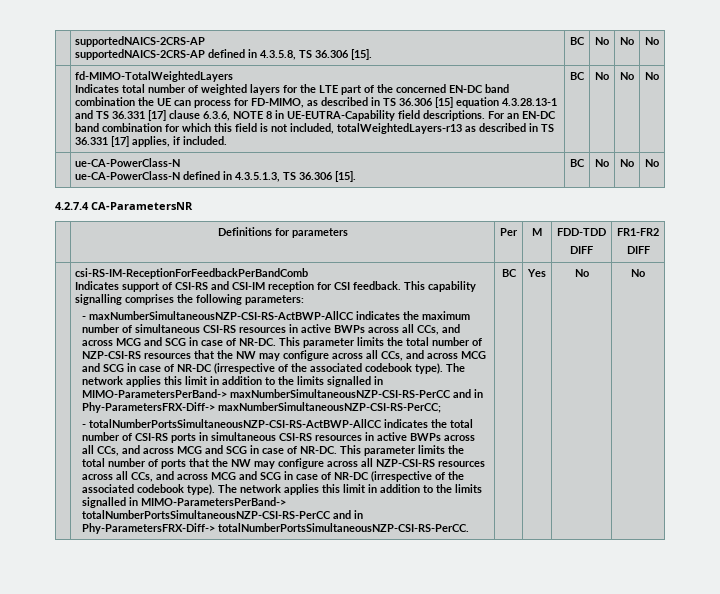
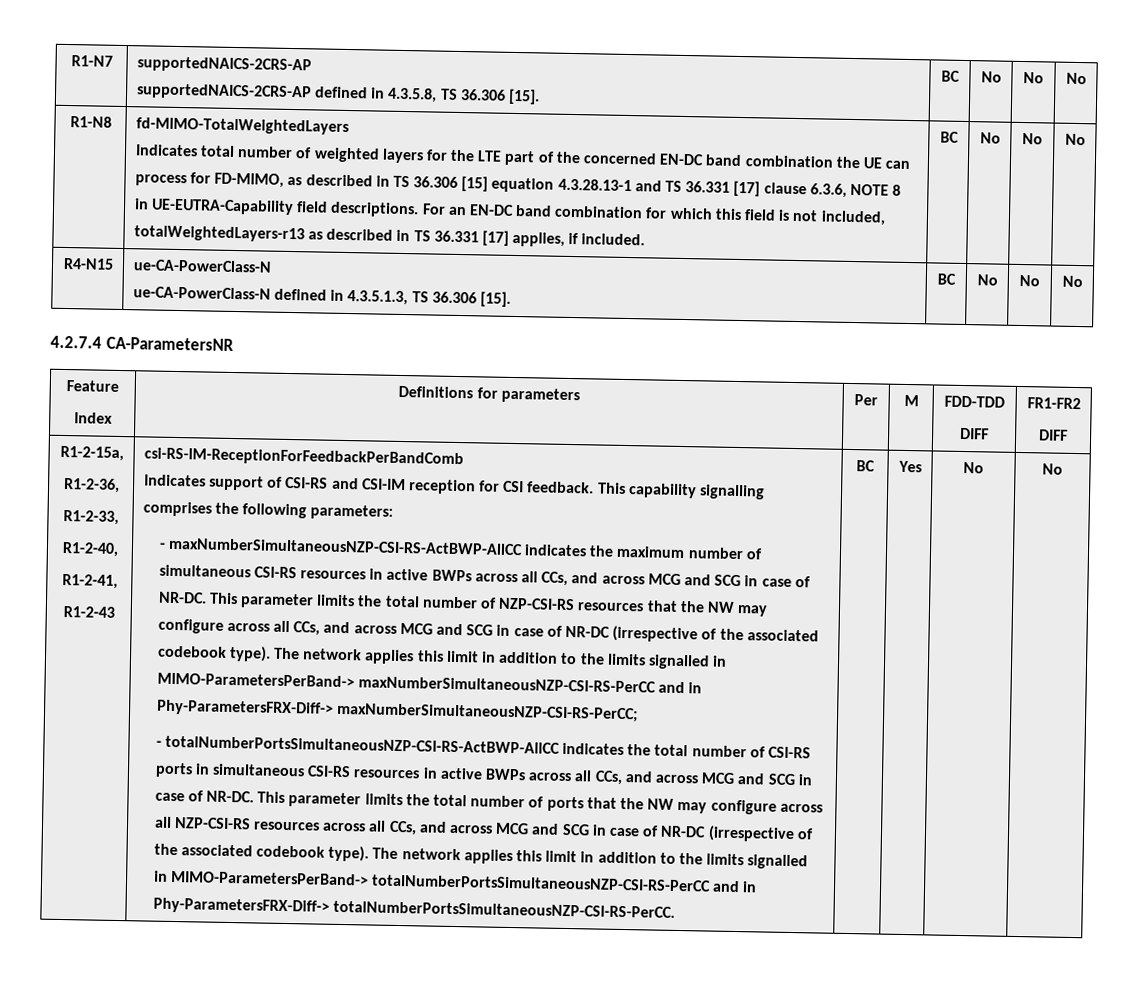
- | supportedNAICS-2CRS-AP
+ R1-N7 | supportedNAICS-2CRS-AP
+ R1-N8
- | ue-CA-PowerClass-N
+ R4-N15 | ue-CA-PowerClass-N
- | Definitions for parameters | Per | M | FDD-TDD
+ Feature
+ Index | Definitions for parameters | Per | M | FDD-TDD
+ R1-2-15a,
+ R1-2-36,
+ R1-2-33,
+ R1-2-40,
+ R1-2-41,
+ R1-2-43

